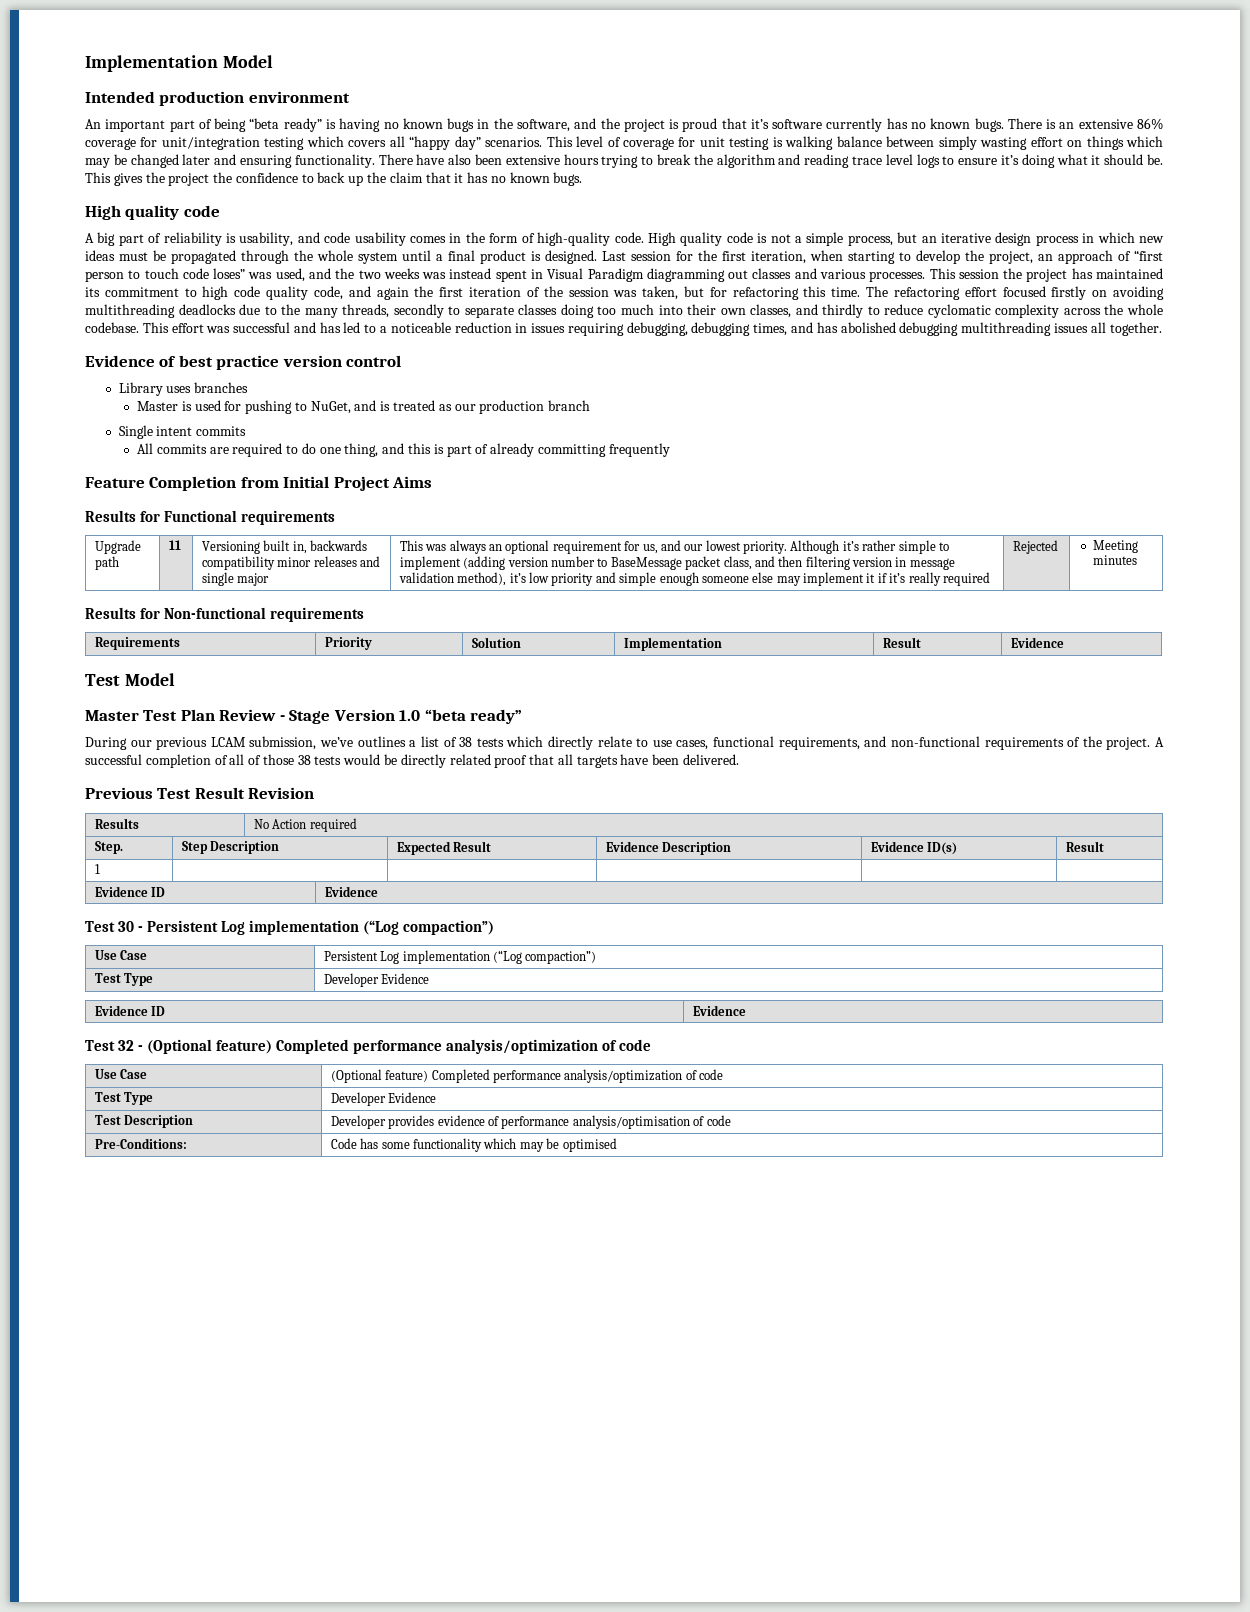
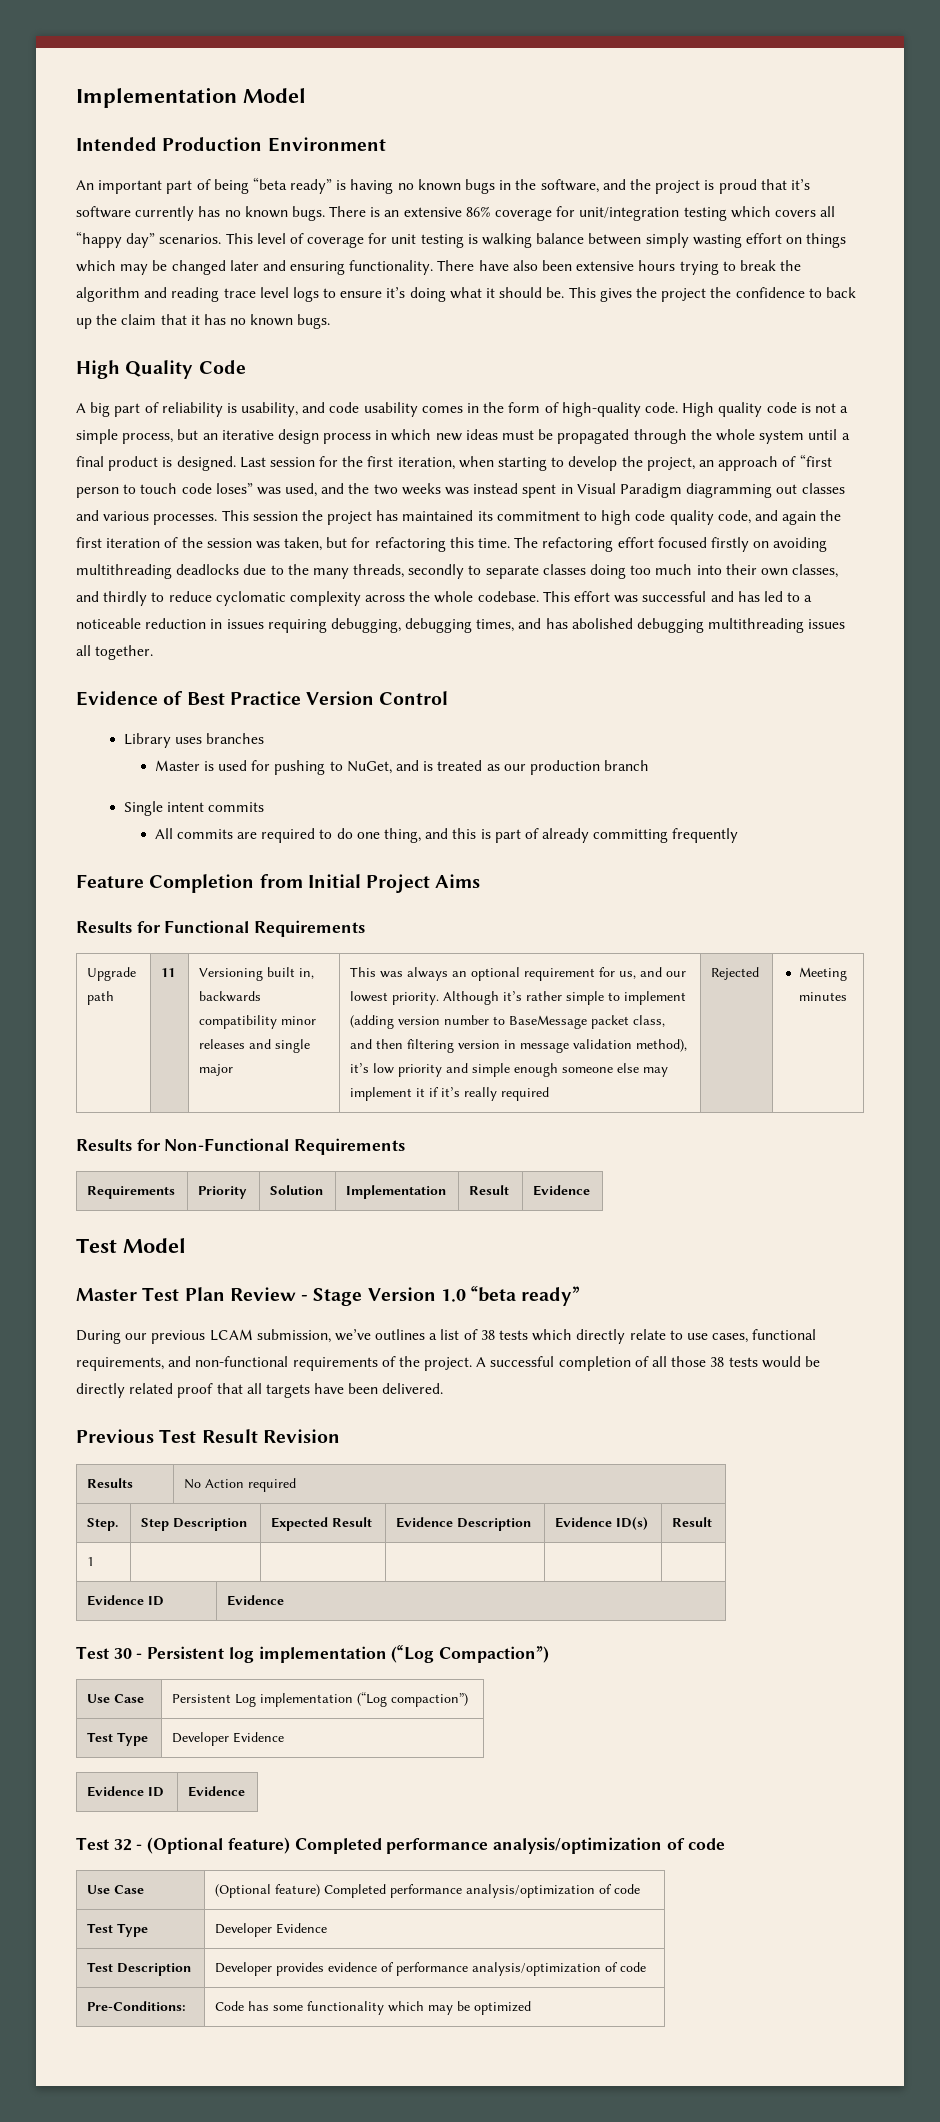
- Intended production environment
+ Intended Production Environment
  This gives the project the confidence to back up the claim that it has no known bugs.
- High quality code
+ High Quality Code
- Evidence of best practice version control
+ Evidence of Best Practice Version Control
- Results for Functional requirements
+ Results for Functional Requirements
- Results for Non-functional requirements
+ Results for Non-Functional Requirements
- A successful completion of all of those 38 tests would be directly related proof that all targets have been delivered.
+ A successful completion of all those 38 tests would be directly related proof that all targets have been delivered.
- Test 30 - Persistent Log implementation (“Log compaction”)
+ Test 30 - Persistent log implementation (“Log Compaction”)
- Test Description | Developer provides evidence of performance analysis/optimisation of code
+ Test Description | Developer provides evidence of performance analysis/optimization of code
- Pre-Conditions: | Code has some functionality which may be optimised
+ Pre-Conditions: | Code has some functionality which may be optimized

